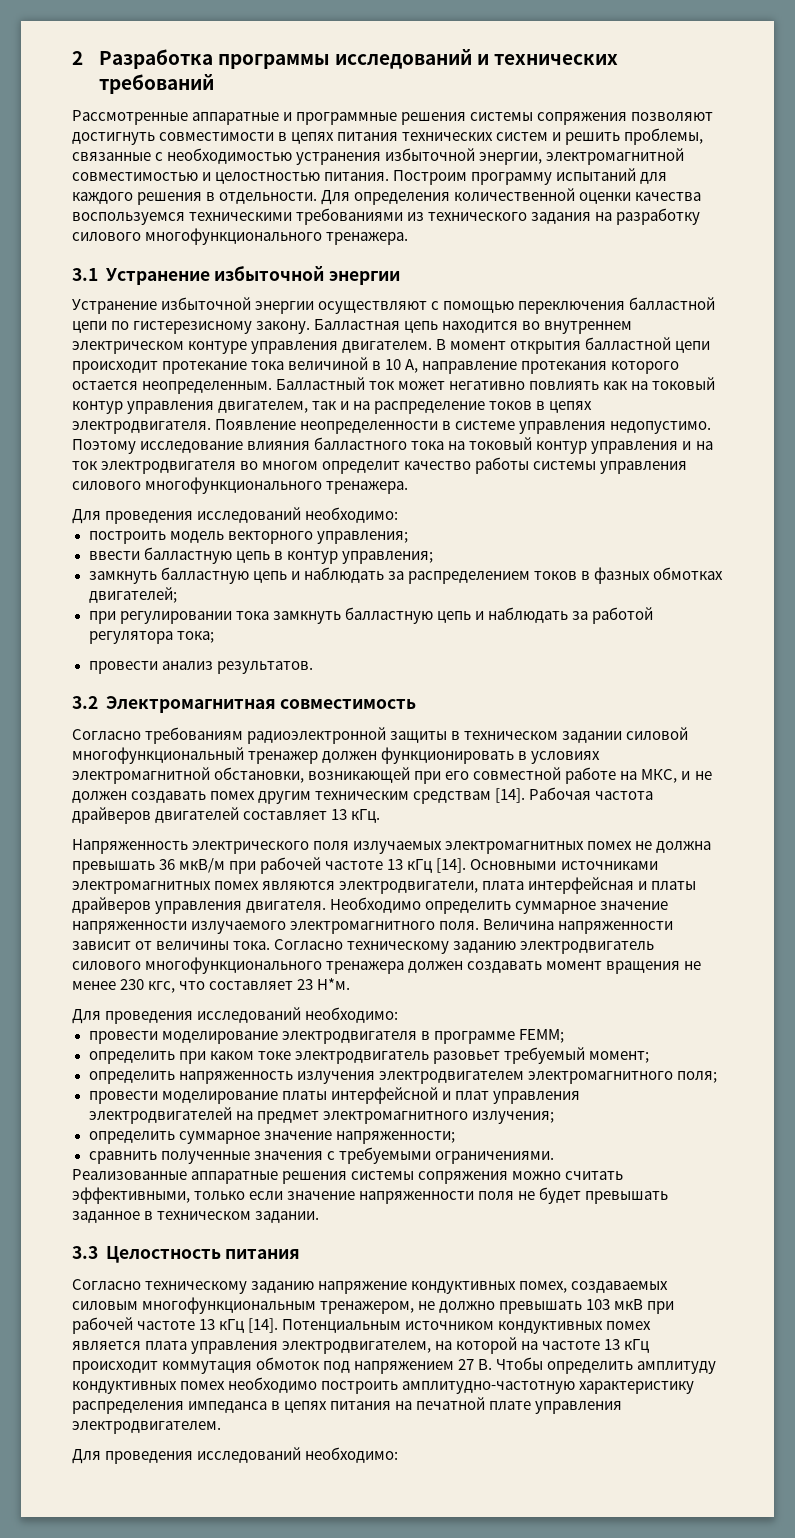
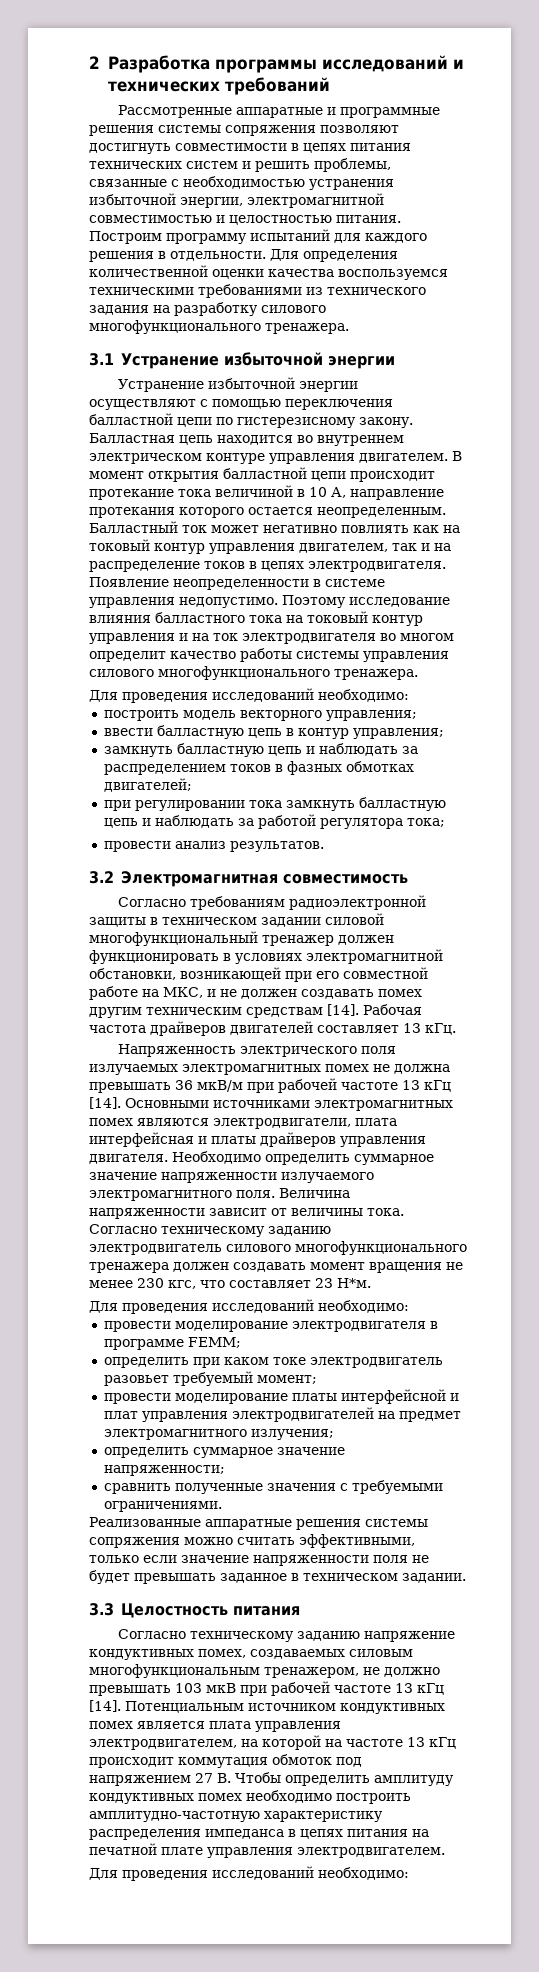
- определить напряженность излучения электродвигателем электромагнитного поля;

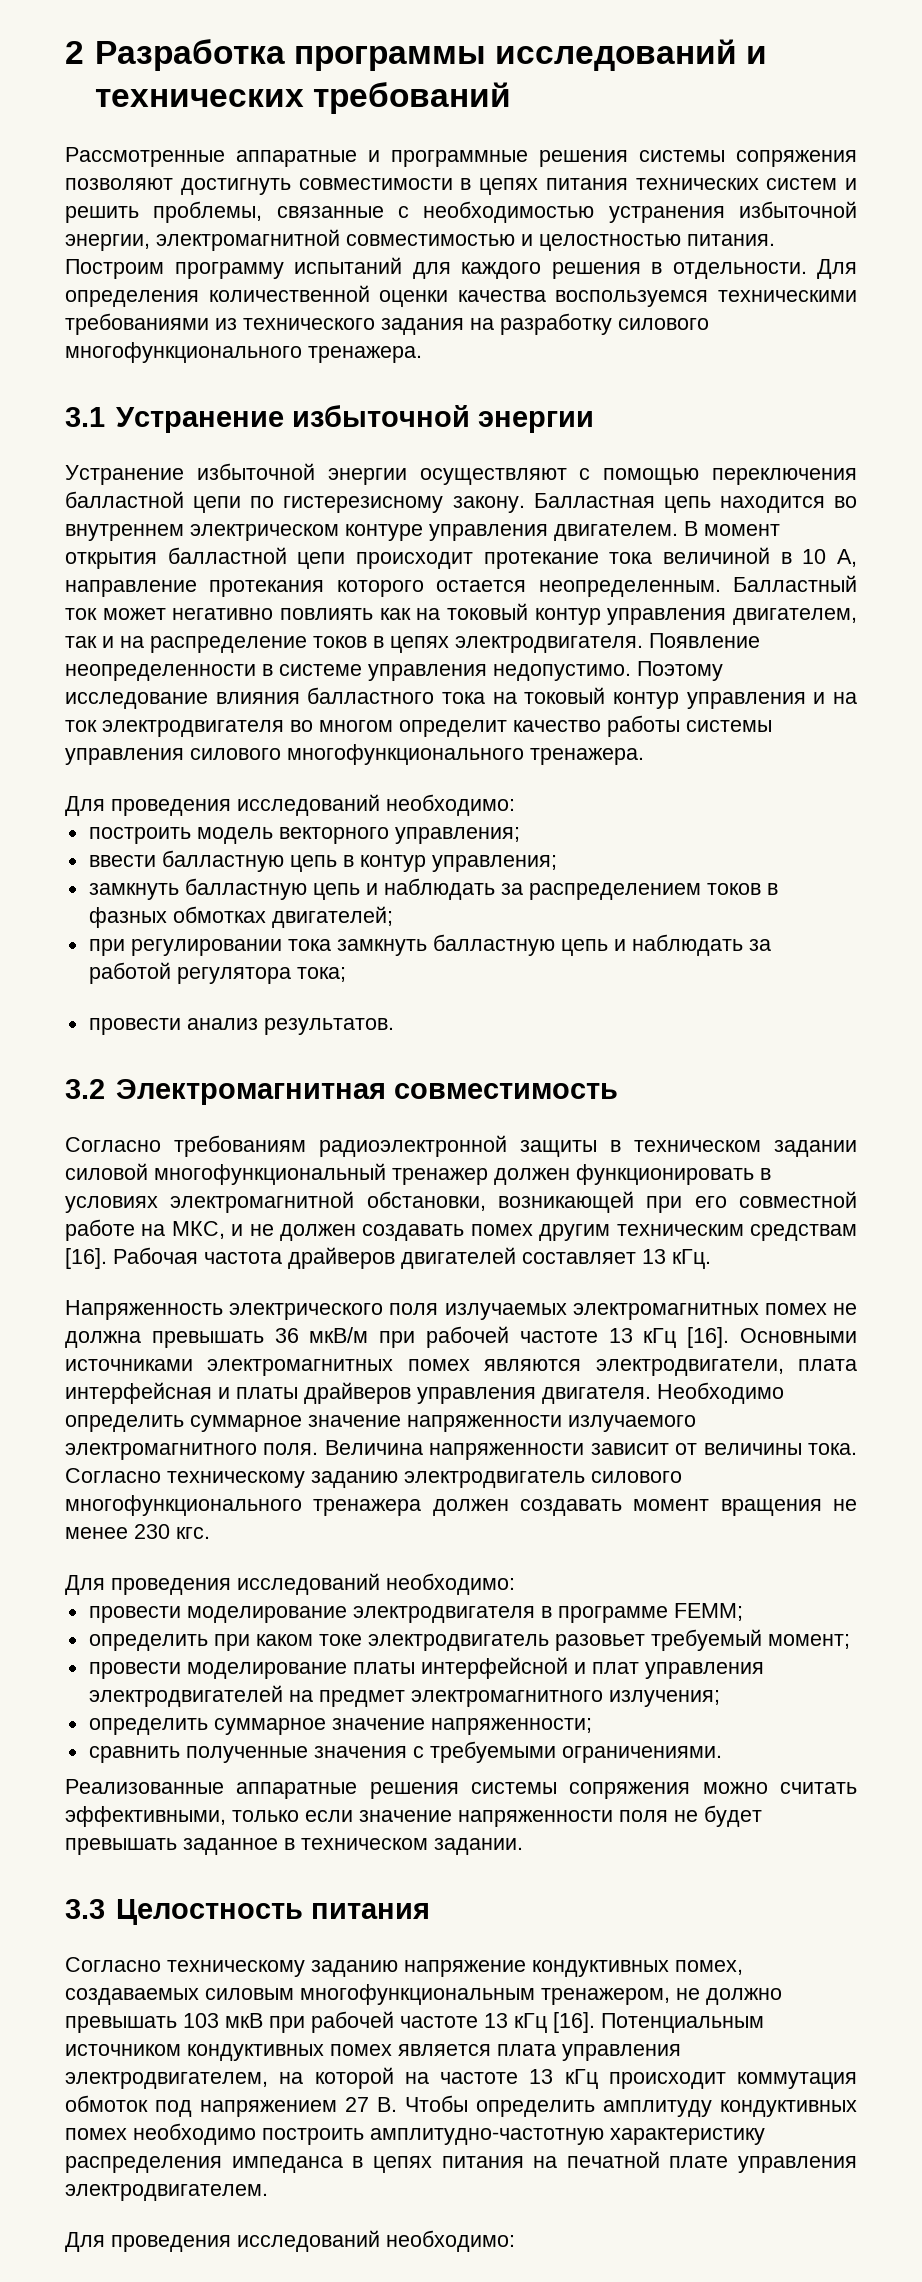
- Согласно требованиям радиоэлектронной защиты в техническом задании силовой многофункциональный тренажер должен функционировать в условиях электромагнитной обстановки, возникающей при его совместной работе на МКС, и не должен создавать помех другим техническим средствам [14].
+ Согласно требованиям радиоэлектронной защиты в техническом задании силовой многофункциональный тренажер должен функционировать в условиях электромагнитной обстановки, возникающей при его совместной работе на МКС, и не должен создавать помех другим техническим средствам [16].
- Напряженность электрического поля излучаемых электромагнитных помех не должна превышать 36 мкВ/м при рабочей частоте 13 кГц [14].
+ Напряженность электрического поля излучаемых электромагнитных помех не должна превышать 36 мкВ/м при рабочей частоте 13 кГц [16].
- Согласно техническому заданию электродвигатель силового многофункционального тренажера должен создавать момент вращения не менее 230 кгс, что составляет 23 Н*м.
+ Согласно техническому заданию электродвигатель силового многофункционального тренажера должен создавать момент вращения не менее 230 кгс.
- Согласно техническому заданию напряжение кондуктивных помех, создаваемых силовым многофункциональным тренажером, не должно превышать 103 мкВ при рабочей частоте 13 кГц [14].
+ Согласно техническому заданию напряжение кондуктивных помех, создаваемых силовым многофункциональным тренажером, не должно превышать 103 мкВ при рабочей частоте 13 кГц [16].

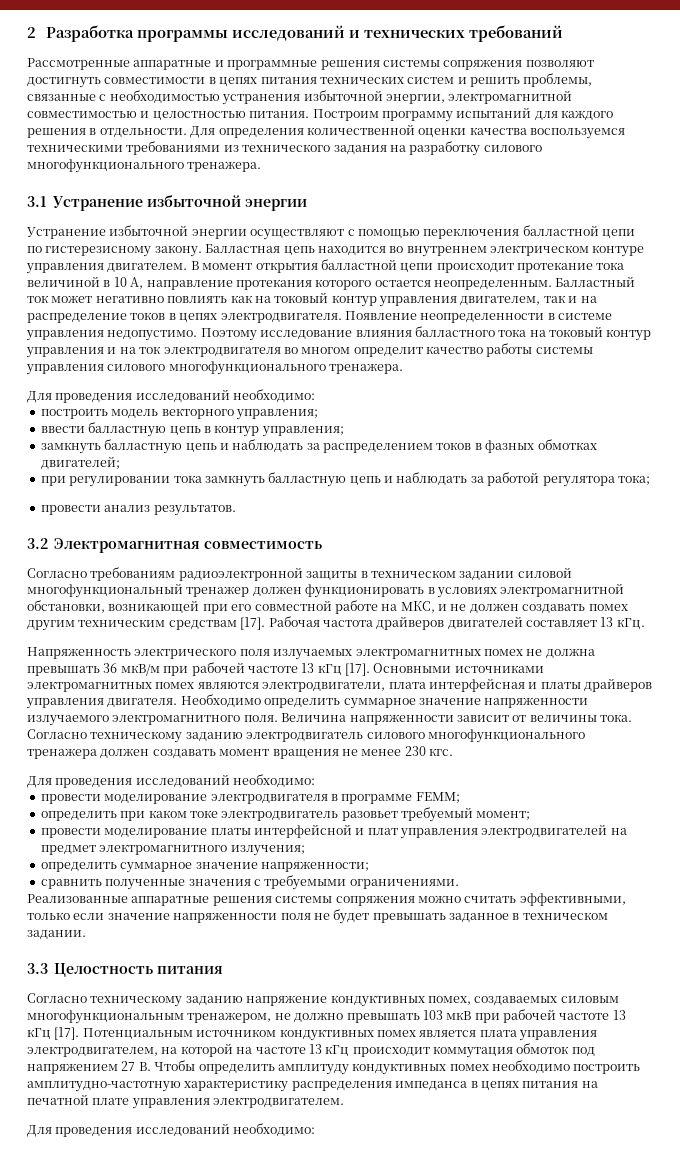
- Согласно требованиям радиоэлектронной защиты в техническом задании силовой многофункциональный тренажер должен функционировать в условиях электромагнитной обстановки, возникающей при его совместной работе на МКС, и не должен создавать помех другим техническим средствам [16].
+ Согласно требованиям радиоэлектронной защиты в техническом задании силовой многофункциональный тренажер должен функционировать в условиях электромагнитной обстановки, возникающей при его совместной работе на МКС, и не должен создавать помех другим техническим средствам [17].
- Напряженность электрического поля излучаемых электромагнитных помех не должна превышать 36 мкВ/м при рабочей частоте 13 кГц [16].
+ Напряженность электрического поля излучаемых электромагнитных помех не должна превышать 36 мкВ/м при рабочей частоте 13 кГц [17].
- Согласно техническому заданию напряжение кондуктивных помех, создаваемых силовым многофункциональным тренажером, не должно превышать 103 мкВ при рабочей частоте 13 кГц [16].
+ Согласно техническому заданию напряжение кондуктивных помех, создаваемых силовым многофункциональным тренажером, не должно превышать 103 мкВ при рабочей частоте 13 кГц [17].

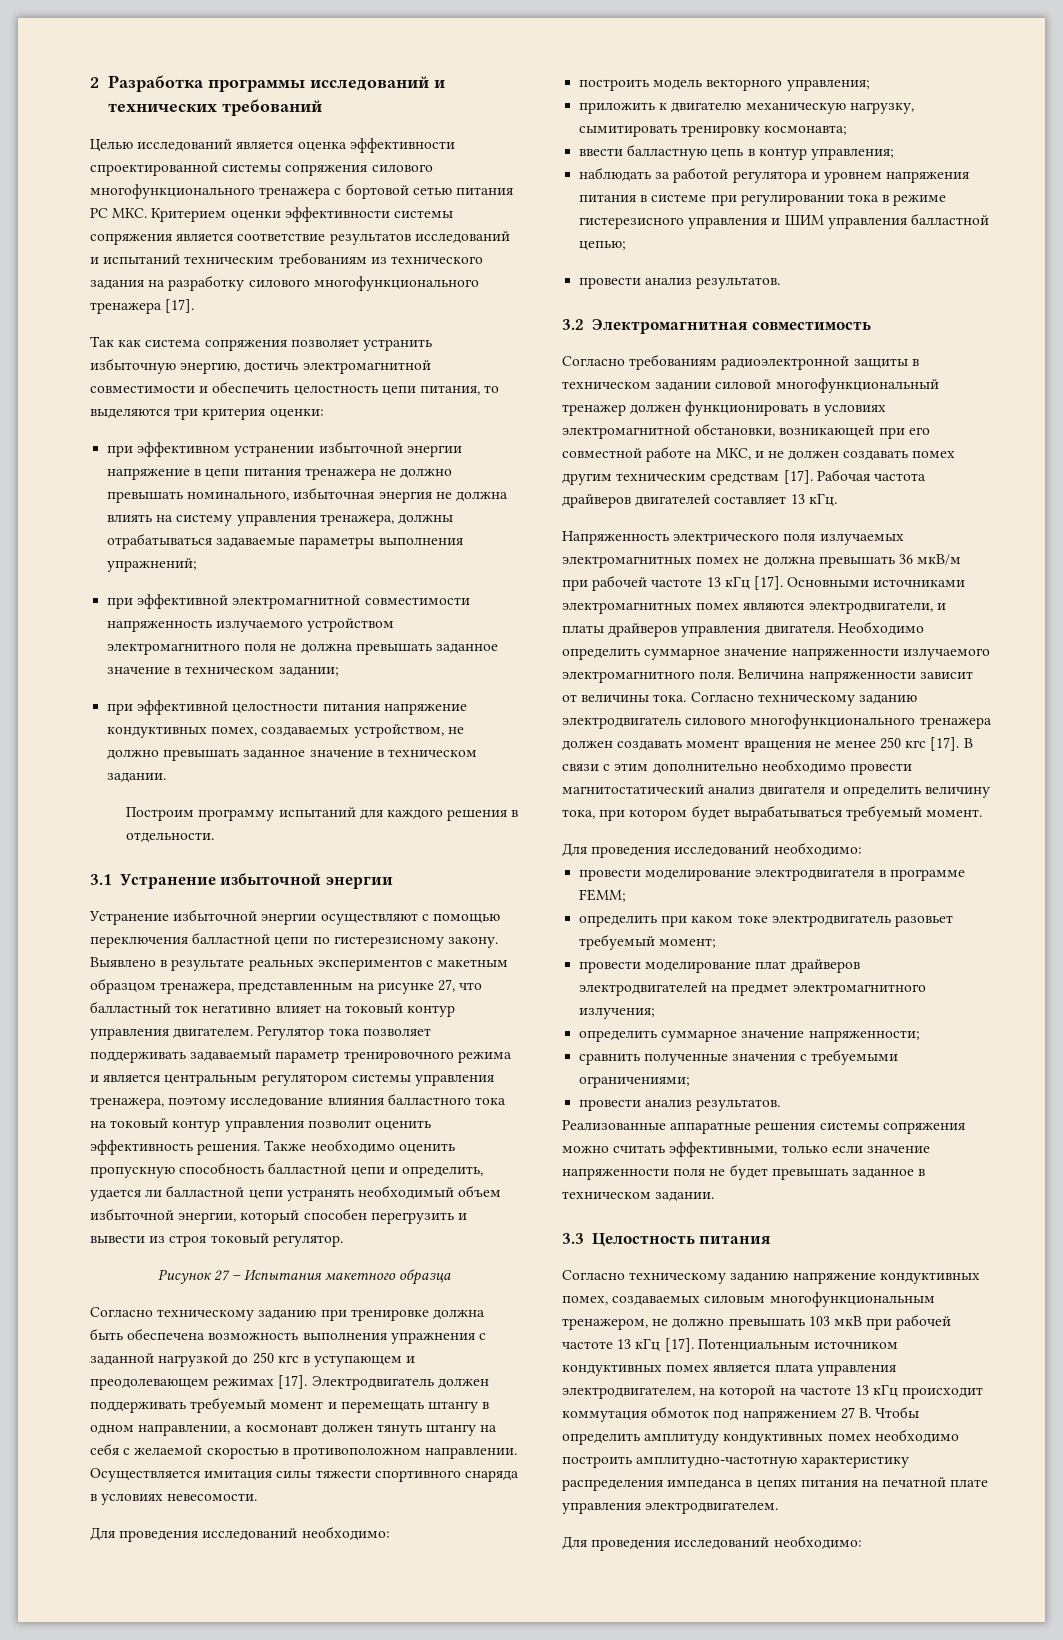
- Рассмотренные аппаратные и программные решения системы сопряжения позволяют достигнуть совместимости в цепях питания технических систем и решить проблемы, связанные с необходимостью устранения избыточной энергии, электромагнитной совместимостью и целостностью питания. Построим программу испытаний для каждого решения в отдельности. Для определения количественной оценки качества воспользуемся техническими требованиями из технического задания на разработку силового многофункционального тренажера.
+ Целью исследований является оценка эффективности спроектированной системы сопряжения силового многофункционального тренажера с бортовой сетью питания РС МКС. Критерием оценки эффективности системы сопряжения является соответствие результатов исследований и испытаний техническим требованиям из технического задания на разработку силового многофункционального тренажера [17].
+ Так как система сопряжения позволяет устранить избыточную энергию, достичь электромагнитной совместимости и обеспечить целостность цепи питания, то выделяются три критерия оценки:
+ при эффективном устранении избыточной энергии напряжение в цепи питания тренажера не должно превышать номинального, избыточная энергия не должна влиять на систему управления тренажера, должны отрабатываться задаваемые параметры выполнения упражнений;
+ при эффективной электромагнитной совместимости напряженность излучаемого устройством электромагнитного поля не должна превышать заданное значение в техническом задании;
+ при эффективной целостности питания напряжение кондуктивных помех, создаваемых устройством, не должно превышать заданное значение в техническом задании.
+ Построим программу испытаний для каждого решения в отдельности.
- Балластная цепь находится во внутреннем электрическом контуре управления двигателем. В момент открытия балластной цепи происходит протекание тока величиной в 10 А, направление протекания которого остается неопределенным. Балластный ток может негативно повлиять как на токовый контур управления двигателем, так и на распределение токов в цепях электродвигателя. Появление неопределенности в системе управления недопустимо. Поэтому исследование влияния балластного тока на токовый контур управления и на ток электродвигателя во многом определит качество работы системы управления силового многофункционального тренажера.
+ Выявлено в результате реальных экспериментов с макетным образцом тренажера, представленным на рисунке 27, что балластный ток негативно влияет на токовый контур управления двигателем. Регулятор тока позволяет поддерживать задаваемый параметр тренировочного режима и является центральным регулятором системы управления тренажера, поэтому исследование влияния балластного тока на токовый контур управления позволит оценить эффективность решения. Также необходимо оценить пропускную способность балластной цепи и определить, удается ли балластной цепи устранять необходимый объем избыточной энергии, который способен перегрузить и вывести из строя токовый регулятор.
+ Рисунок 27 – Испытания макетного образца
+ Согласно техническому заданию при тренировке должна быть обеспечена возможность выполнения упражнения с заданной нагрузкой до 250 кгс в уступающем и преодолевающем режимах [17]. Электродвигатель должен поддерживать требуемый момент и перемещать штангу в одном направлении, а космонавт должен тянуть штангу на себя с желаемой скоростью в противоположном направлении. Осуществляется имитация силы тяжести спортивного снаряда в условиях невесомости.
+ приложить к двигателю механическую нагрузку, сымитировать тренировку космонавта;
- замкнуть балластную цепь и наблюдать за распределением токов в фазных обмотках двигателей;
- при регулировании тока замкнуть балластную цепь и наблюдать за работой регулятора тока;
+ наблюдать за работой регулятора и уровнем напряжения питания в системе при регулировании тока в режиме гистерезисного управления и ШИМ управления балластной цепью;
- Основными источниками электромагнитных помех являются электродвигатели, плата интерфейсная и платы драйверов управления двигателя.
+ Основными источниками электромагнитных помех являются электродвигатели, и платы драйверов управления двигателя.
- Согласно техническому заданию электродвигатель силового многофункционального тренажера должен создавать момент вращения не менее 230 кгс.
+ Согласно техническому заданию электродвигатель силового многофункционального тренажера должен создавать момент вращения не менее 250 кгс [17]. В связи с этим дополнительно необходимо провести магнитостатический анализ двигателя и определить величину тока, при котором будет вырабатываться требуемый момент.
- провести моделирование платы интерфейсной и плат управления электродвигателей на предмет электромагнитного излучения;
+ провести моделирование плат драйверов электродвигателей на предмет электромагнитного излучения;
- сравнить полученные значения с требуемыми ограничениями.
+ сравнить полученные значения с требуемыми ограничениями;
+ провести анализ результатов.

